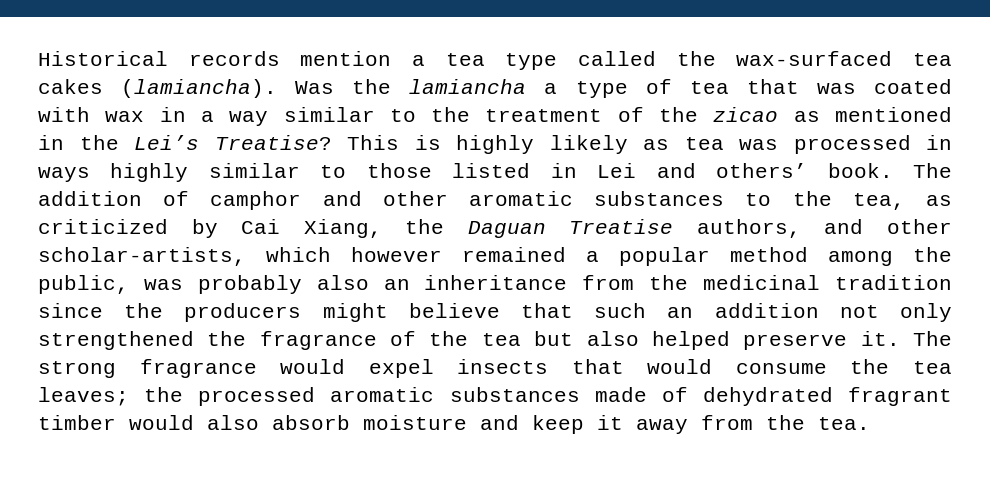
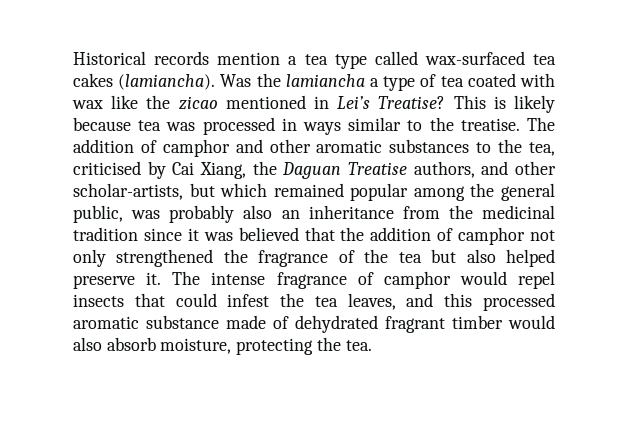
- Historical records mention a tea type called the wax-surfaced tea cakes (lamiancha).
+ Historical records mention a tea type called wax-surfaced tea cakes (lamiancha).
- Was the lamiancha a type of tea that was coated with wax in a way similar to the treatment of the zicao as mentioned in the Lei’s Treatise?
+ Was the lamiancha a type of tea coated with wax like the zicao mentioned in Lei’s Treatise?
- This is highly likely as tea was processed in ways highly similar to those listed in Lei and others’ book.
+ This is likely because tea was processed in ways similar to the treatise.
- The addition of camphor and other aromatic substances to the tea, as criticized by Cai Xiang, the Daguan Treatise authors, and other scholar-artists, which however remained a popular method among the public, was probably also an inheritance from the medicinal tradition since the producers might believe that such an addition not only strengthened the fragrance of the tea but also helped preserve it.
+ The addition of camphor and other aromatic substances to the tea, criticised by Cai Xiang, the Daguan Treatise authors, and other scholar-artists, but which remained popular among the general public, was probably also an inheritance from the medicinal tradition since it was believed that the addition of camphor not only strengthened the fragrance of the tea but also helped preserve it.
- The strong fragrance would expel insects that would consume the tea leaves; the processed aromatic substances made of dehydrated fragrant timber would also absorb moisture and keep it away from the tea.
+ The intense fragrance of camphor would repel insects that could infest the tea leaves, and this processed aromatic substance made of dehydrated fragrant timber would also absorb moisture, protecting the tea.

